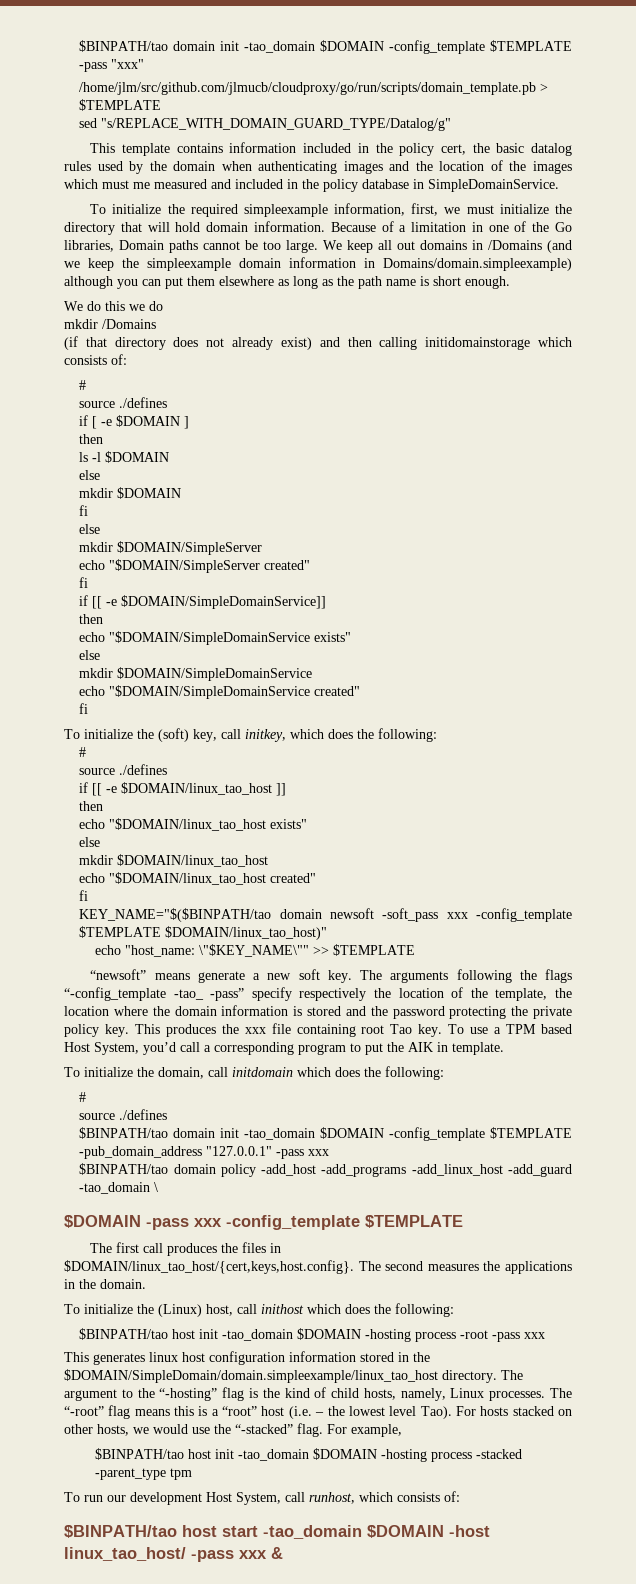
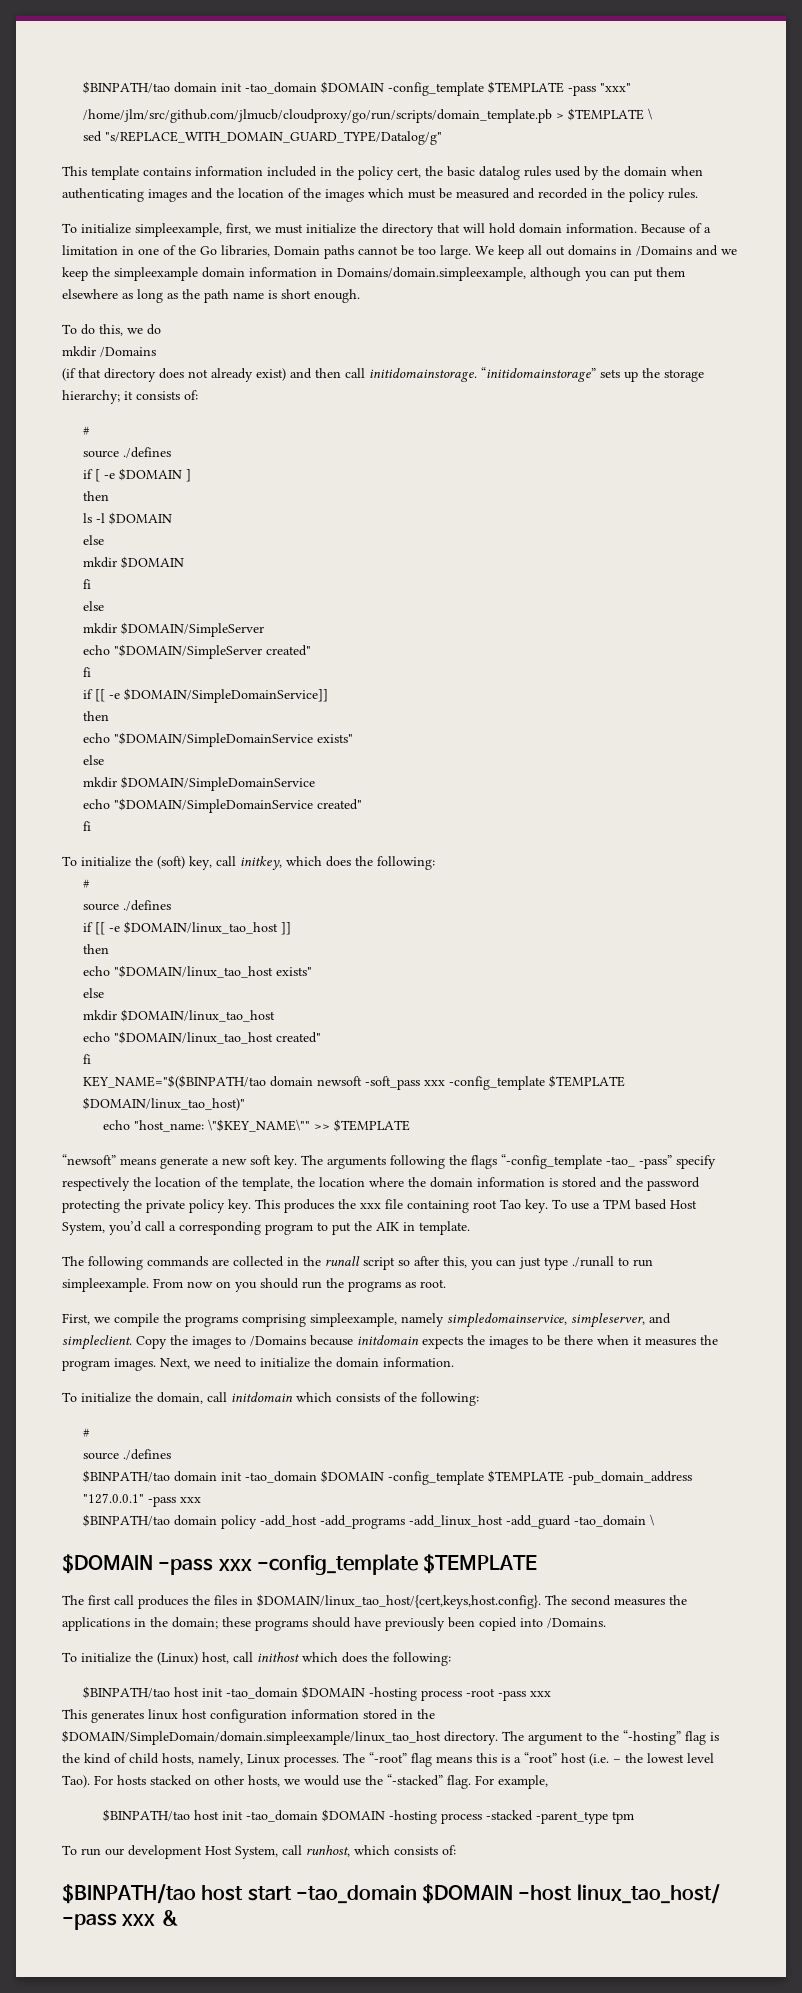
- /home/jlm/src/github.com/jlmucb/cloudproxy/go/run/scripts/domain_template.pb > $TEMPLATE
+ /home/jlm/src/github.com/jlmucb/cloudproxy/go/run/scripts/domain_template.pb > $TEMPLATE \
- This template contains information included in the policy cert, the basic datalog rules used by the domain when authenticating images and the location of the images which must me measured and included in the policy database in SimpleDomainService.
- To initialize the required simpleexample information, first, we must initialize the directory that will hold domain information.
+ This template contains information included in the policy cert, the basic datalog rules used by the domain when authenticating images and the location of the images which must be measured and recorded in the policy rules.
+ To initialize simpleexample, first, we must initialize the directory that will hold domain information.
- We keep all out domains in /Domains (and we keep the simpleexample domain information in Domains/domain.simpleexample) although you can put them elsewhere as long as the path name is short enough.
+ We keep all out domains in /Domains and we keep the simpleexample domain information in Domains/domain.simpleexample, although you can put them elsewhere as long as the path name is short enough.
- We do this we do
+ To do this, we do
- (if that directory does not already exist) and then calling initidomainstorage which consists of:
+ (if that directory does not already exist) and then call initidomainstorage. “initidomainstorage” sets up the storage hierarchy; it consists of:
+ The following commands are collected in the runall script so after this, you can just type ./runall to run simpleexample. From now on you should run the programs as root.
+ First, we compile the programs comprising simpleexample, namely simpledomainservice, simpleserver, and simpleclient. Copy the images to /Domains because initdomain expects the images to be there when it measures the program images. Next, we need to initialize the domain information.
- To initialize the domain, call initdomain which does the following:
+ To initialize the domain, call initdomain which consists of the following:
- The first call produces the files in $DOMAIN/linux_tao_host/{cert,keys,host.config}. The second measures the applications in the domain.
+ The first call produces the files in $DOMAIN/linux_tao_host/{cert,keys,host.config}. The second measures the applications in the domain; these programs should have previously been copied into /Domains.

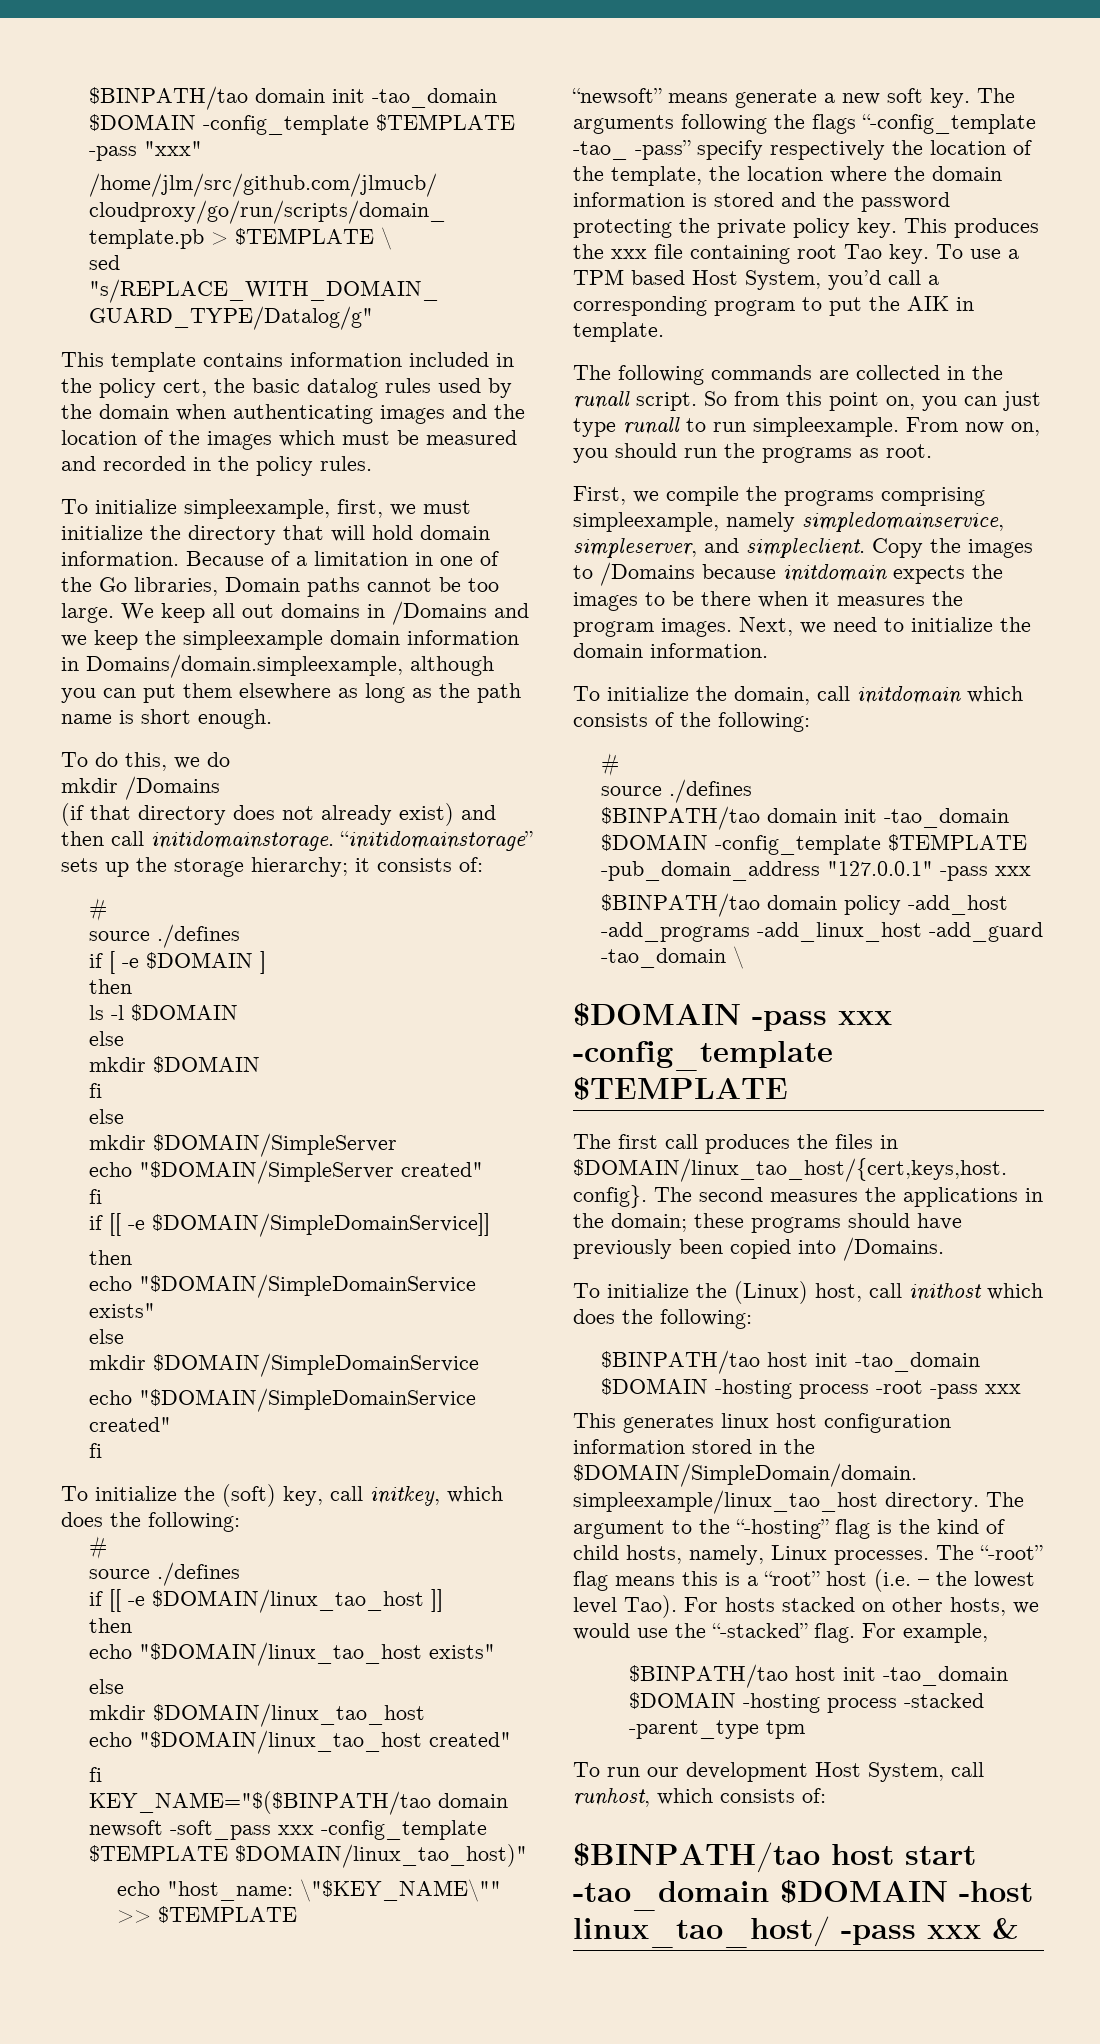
- The following commands are collected in the runall script so after this, you can just type ./runall to run simpleexample.
+ The following commands are collected in the runall script. So from this point on, you can just type runall to run simpleexample.
- From now on you should run the programs as root.
+ From now on, you should run the programs as root.

